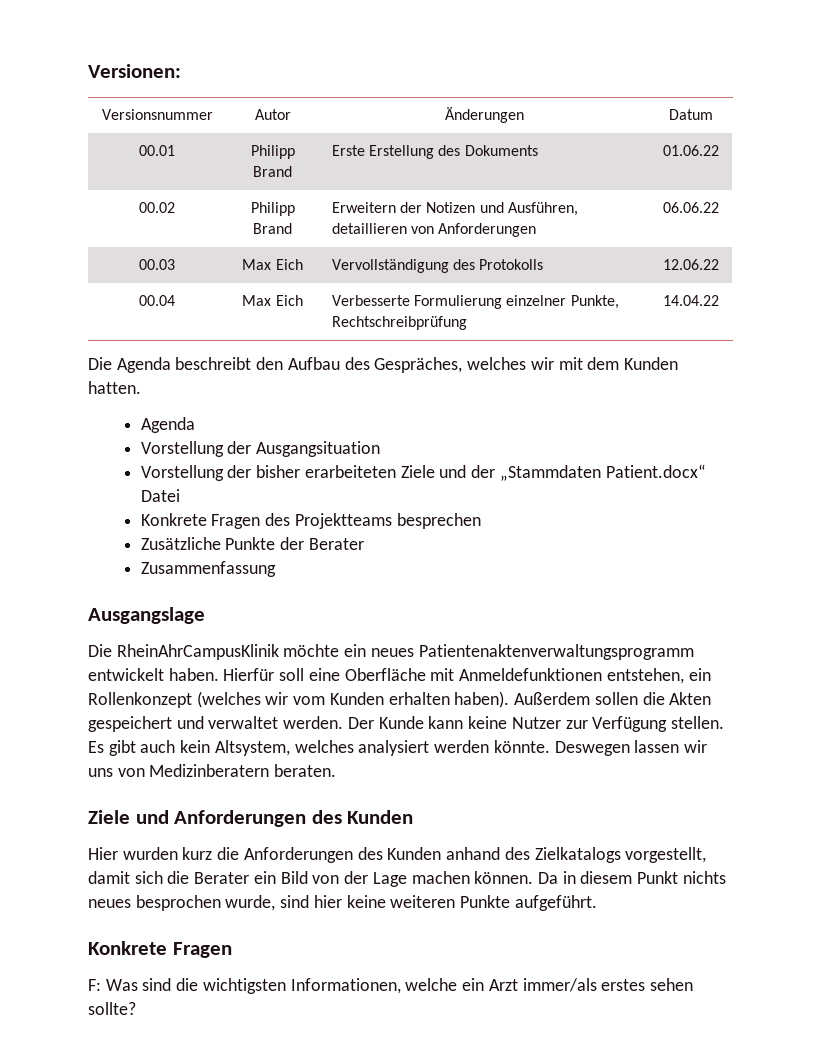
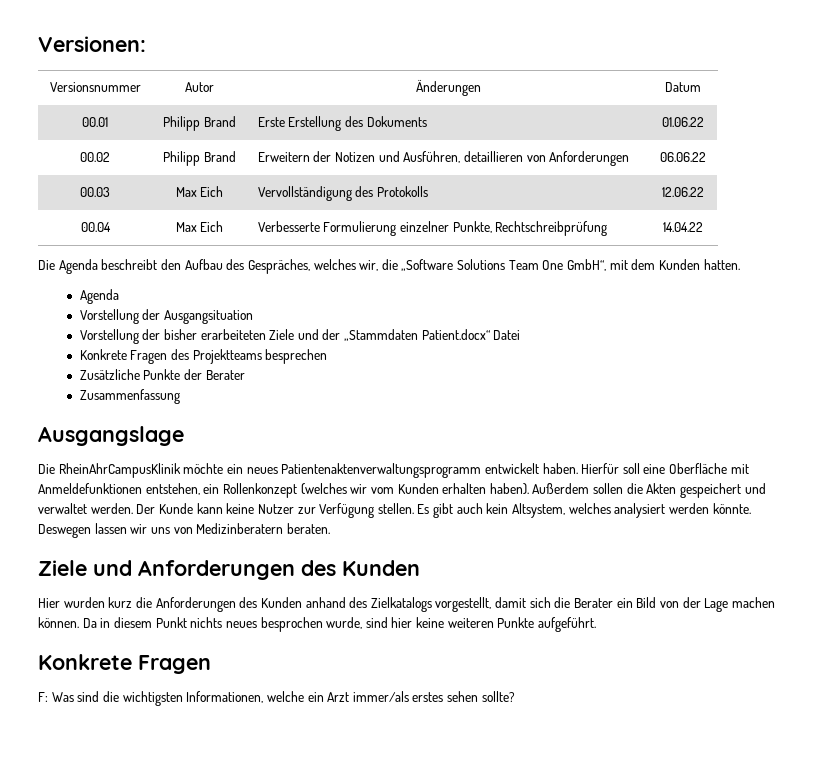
- Die Agenda beschreibt den Aufbau des Gespräches, welches wir mit dem Kunden hatten.
+ Die Agenda beschreibt den Aufbau des Gespräches, welches wir, die „Software Solutions Team One GmbH“, mit dem Kunden hatten.

